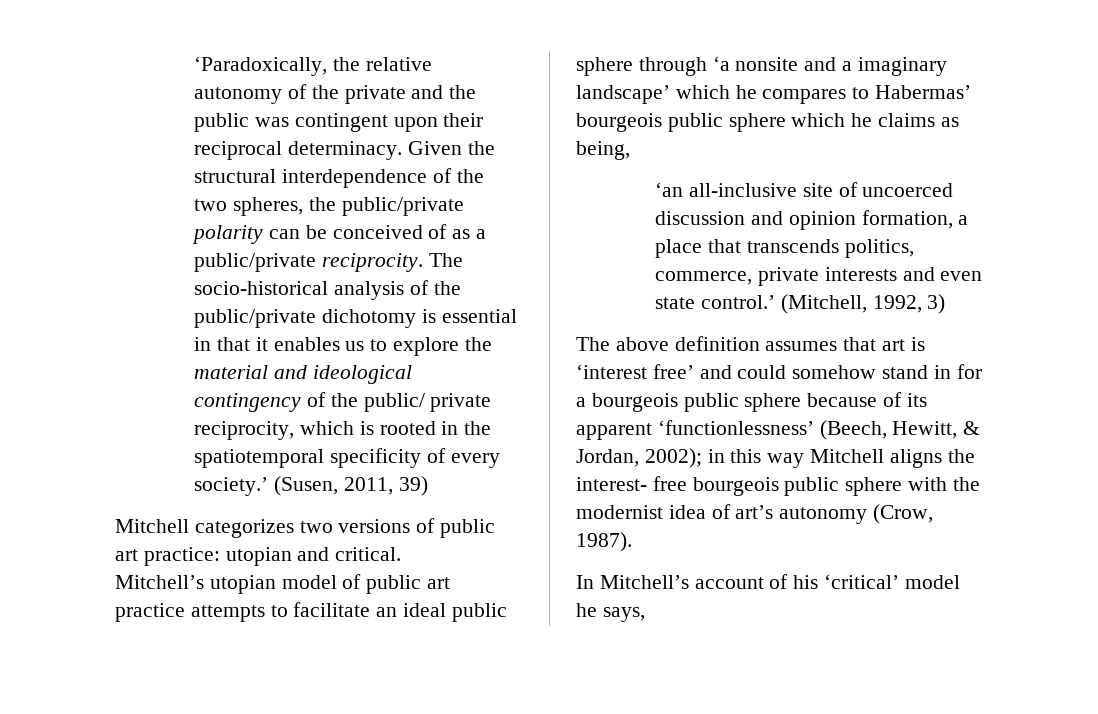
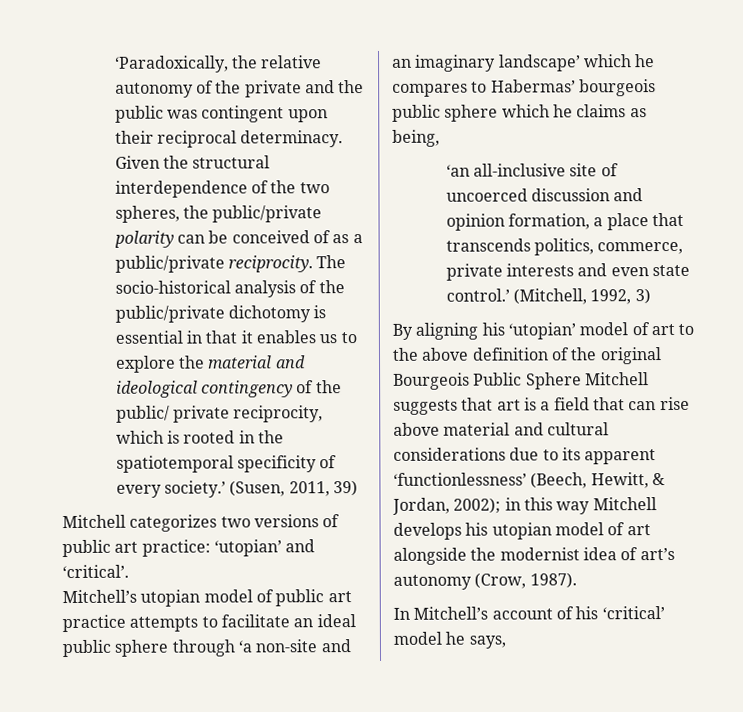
- Mitchell categorizes two versions of public art practice: utopian and critical.
+ Mitchell categorizes two versions of public art practice: ‘utopian’ and ‘critical’.
- Mitchell’s utopian model of public art practice attempts to facilitate an ideal public sphere through ‘a nonsite and a imaginary landscape’ which he compares to Habermas’ bourgeois public sphere which he claims as being,
+ Mitchell’s utopian model of public art practice attempts to facilitate an ideal public sphere through ‘a non-site and an imaginary landscape’ which he compares to Habermas’ bourgeois public sphere which he claims as being,
- The above definition assumes that art is ‘interest free’ and could somehow stand in for a bourgeois public sphere because of its apparent ‘functionlessness’ (Beech, Hewitt, & Jordan, 2002); in this way Mitchell aligns the interest- free bourgeois public sphere with the modernist idea of art’s autonomy (Crow, 1987).
+ By aligning his ‘utopian’ model of art to the above definition of the original Bourgeois Public Sphere Mitchell suggests that art is a field that can rise above material and cultural considerations due to its apparent ‘functionlessness’ (Beech, Hewitt, & Jordan, 2002); in this way Mitchell develops his utopian model of art alongside the modernist idea of art’s autonomy (Crow, 1987).

